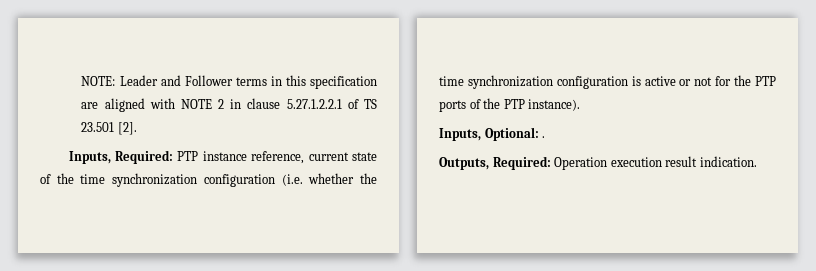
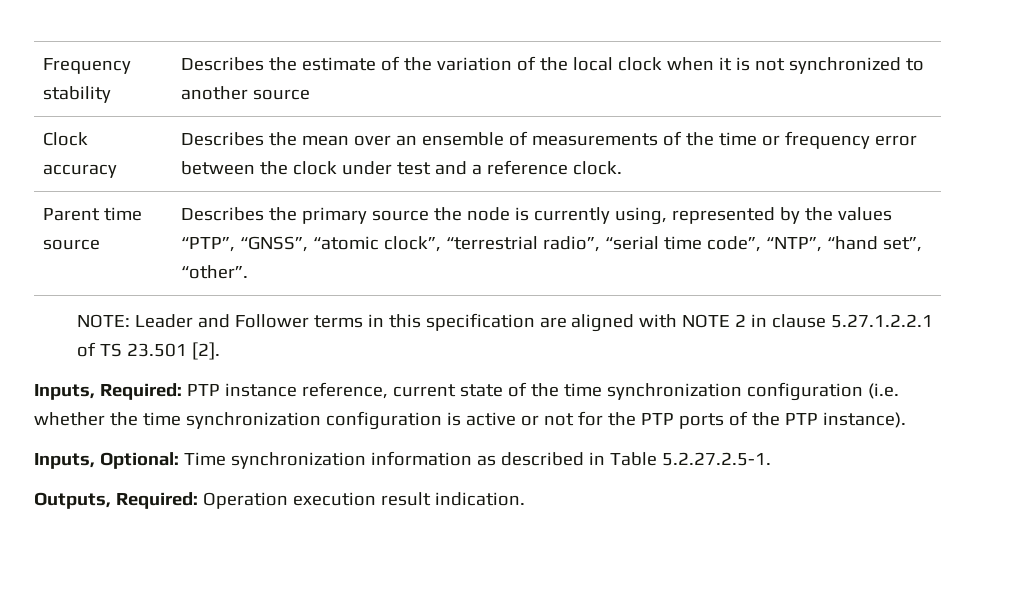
+ Frequency stability | Describes the estimate of the variation of the local clock when it is not synchronized to another source
+ Clock accuracy | Describes the mean over an ensemble of measurements of the time or frequency error between the clock under test and a reference clock.
+ Parent time source | Describes the primary source the node is currently using, represented by the values “PTP”, “GNSS”, “atomic clock”, “terrestrial radio”, “serial time code”, “NTP”, “hand set”, “other”.
- Inputs, Optional: .
+ Inputs, Optional: Time synchronization information as described in Table 5.2.27.2.5-1.

